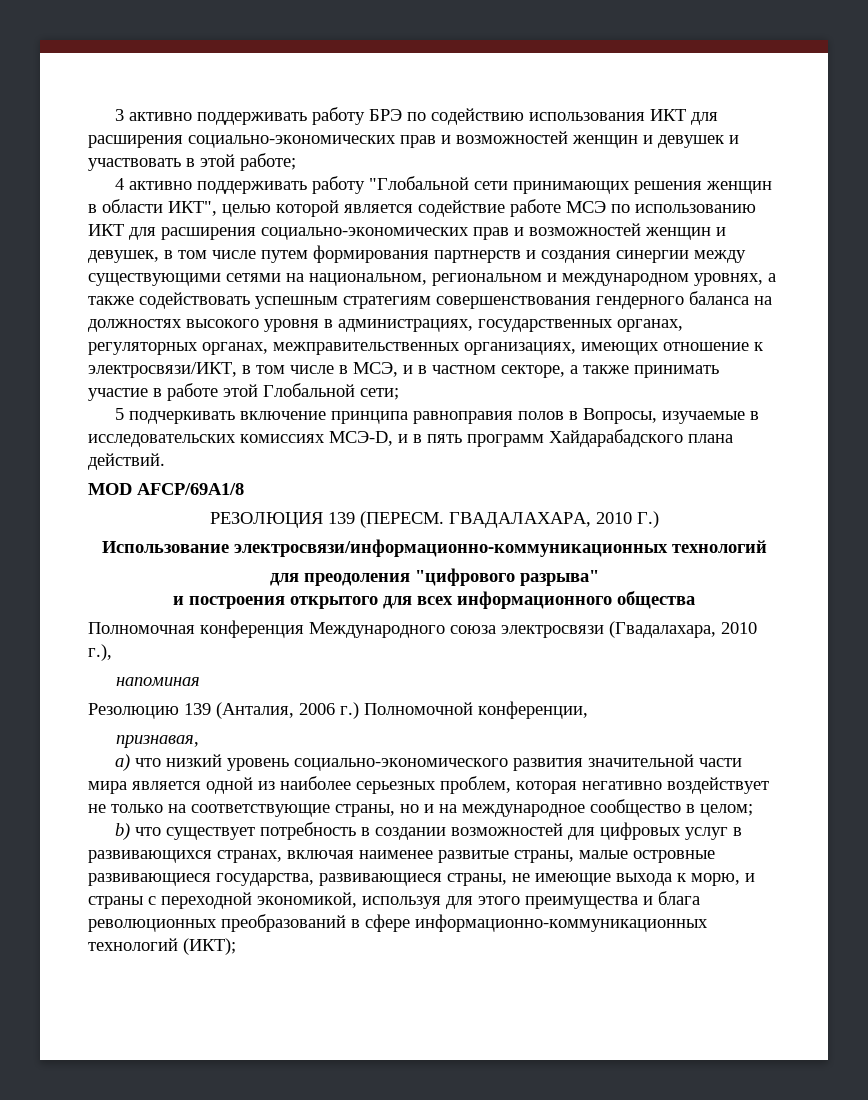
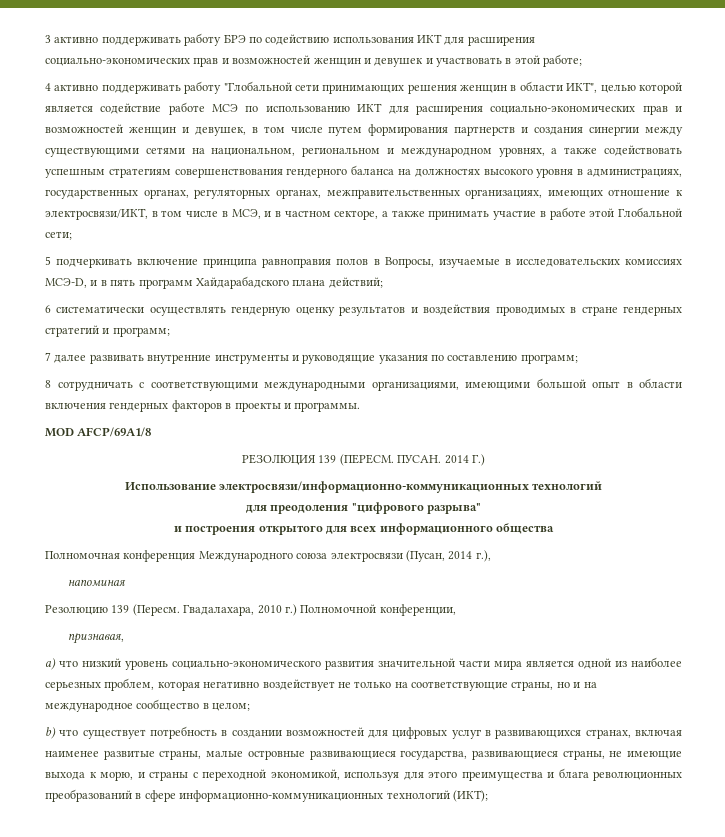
- 5 подчеркивать включение принципа равноправия полов в Вопросы, изучаемые в исследовательских комиссиях МСЭ-D, и в пять программ Хайдарабадского плана действий.
+ 5 подчеркивать включение принципа равноправия полов в Вопросы, изучаемые в исследовательских комиссиях МСЭ-D, и в пять программ Хайдарабадского плана действий;
+ 6 систематически осуществлять гендерную оценку результатов и воздействия проводимых в стране гендерных стратегий и программ;
+ 7 далее развивать внутренние инструменты и руководящие указания по составлению программ;
+ 8 сотрудничать с соответствующими международными организациями, имеющими большой опыт в области включения гендерных факторов в проекты и программы.
- ГВАДАЛАХАРА, 2010 Г.)
+ ПУСАН. 2014 Г.)
- Полномочная конференция Международного союза электросвязи (Гвадалахара, 2010 г.),
+ Полномочная конференция Международного союза электросвязи (Пусан, 2014 г.),
- Резолюцию 139 (Анталия, 2006 г.) Полномочной конференции,
+ Резолюцию 139 (Пересм. Гвадалахара, 2010 г.) Полномочной конференции,

